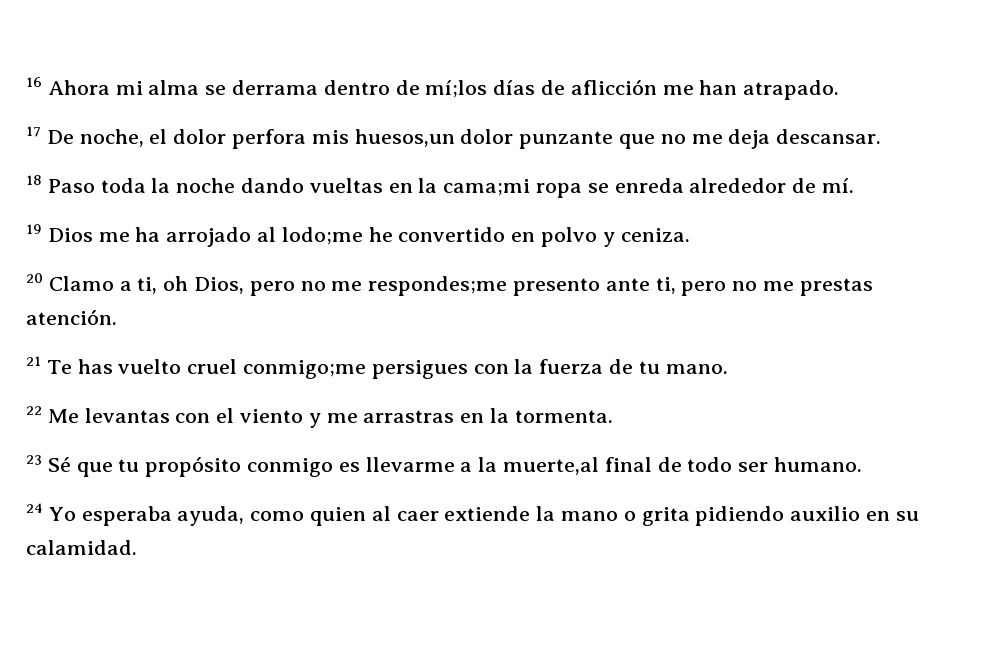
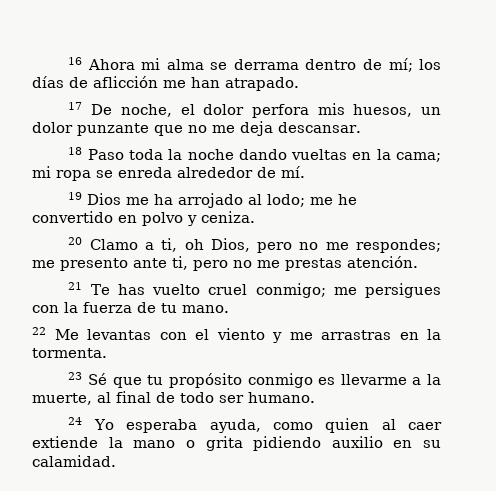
- 16 Ahora mi alma se derrama dentro de mí;los días de aflicción me han atrapado.
+ 16 Ahora mi alma se derrama dentro de mí; los días de aflicción me han atrapado.
- 17 De noche, el dolor perfora mis huesos,un dolor punzante que no me deja descansar.
+ 17 De noche, el dolor perfora mis huesos, un dolor punzante que no me deja descansar.
- 18 Paso toda la noche dando vueltas en la cama;mi ropa se enreda alrededor de mí.
+ 18 Paso toda la noche dando vueltas en la cama; mi ropa se enreda alrededor de mí.
- 19 Dios me ha arrojado al lodo;me he convertido en polvo y ceniza.
+ 19 Dios me ha arrojado al lodo; me he convertido en polvo y ceniza.
- 20 Clamo a ti, oh Dios, pero no me respondes;me presento ante ti, pero no me prestas atención.
+ 20 Clamo a ti, oh Dios, pero no me respondes; me presento ante ti, pero no me prestas atención.
- 21 Te has vuelto cruel conmigo;me persigues con la fuerza de tu mano.
+ 21 Te has vuelto cruel conmigo; me persigues con la fuerza de tu mano.
- 23 Sé que tu propósito conmigo es llevarme a la muerte,al final de todo ser humano.
+ 23 Sé que tu propósito conmigo es llevarme a la muerte, al final de todo ser humano.

